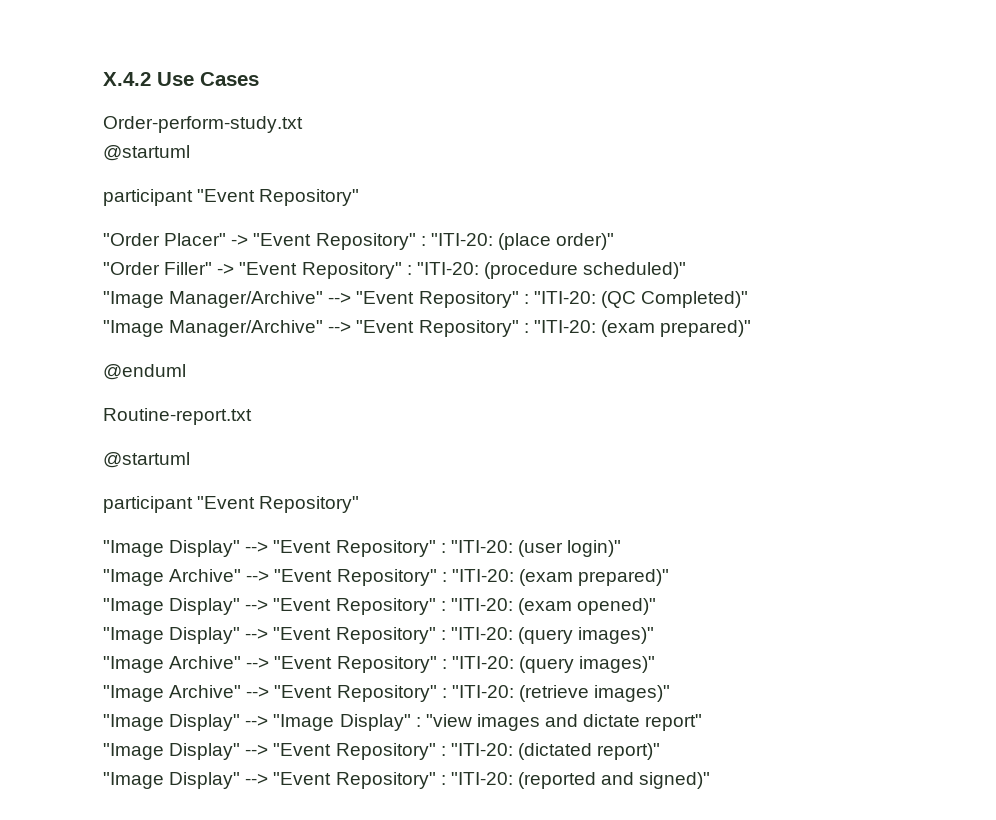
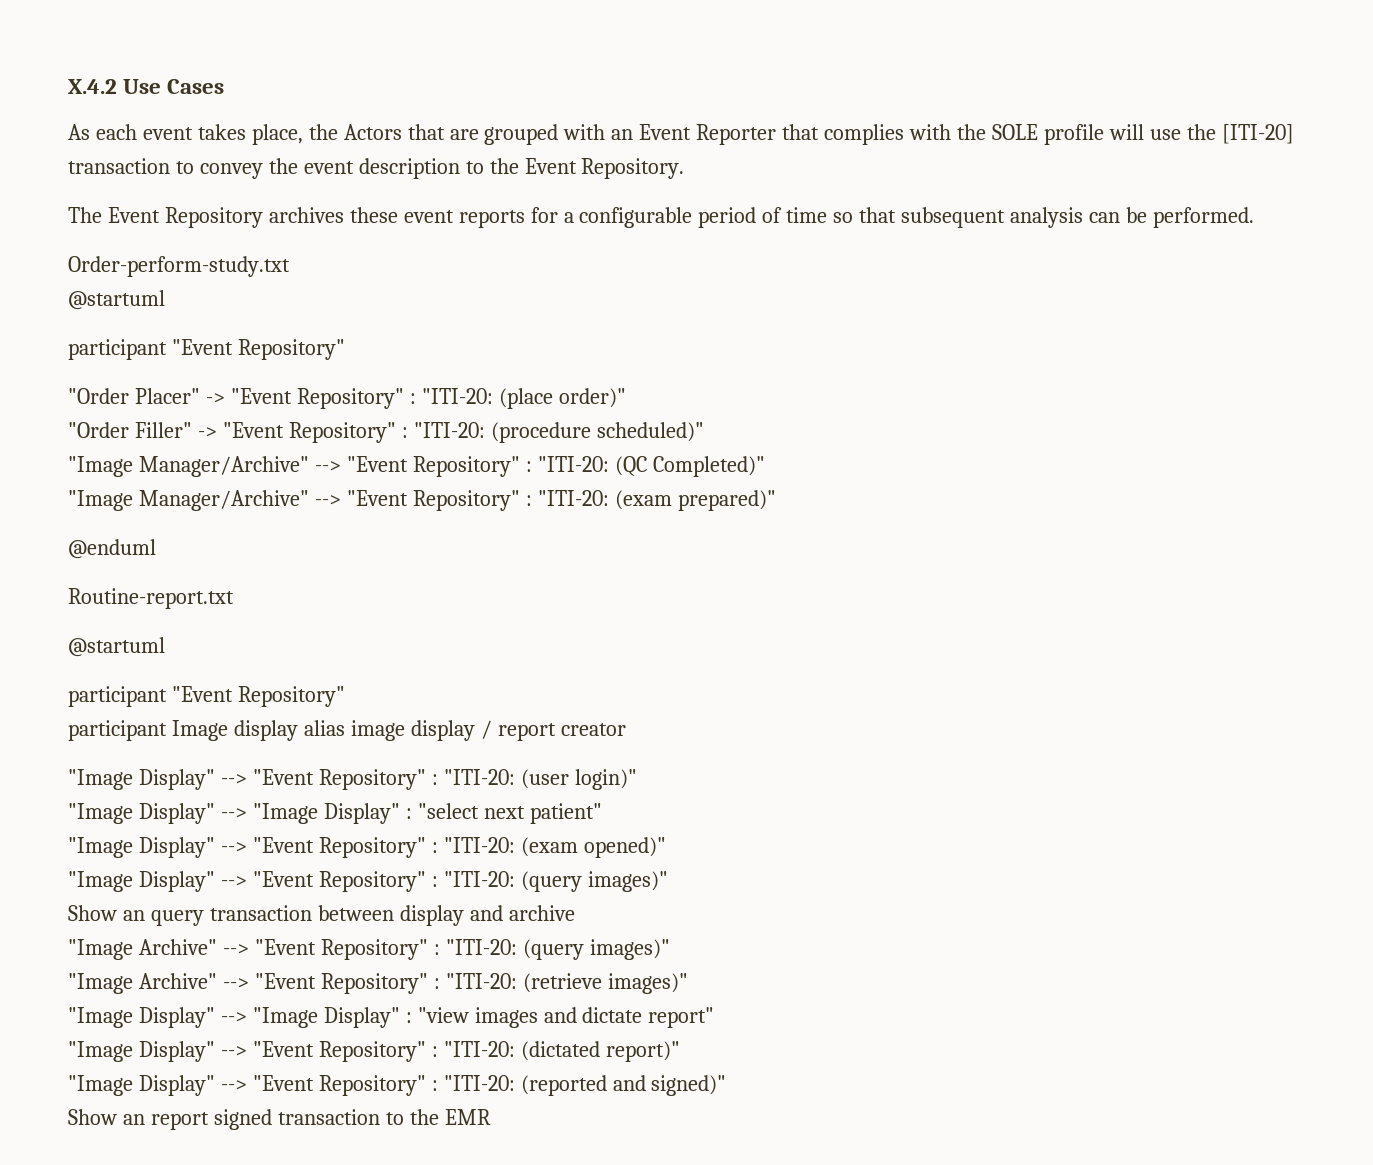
+ As each event takes place, the Actors that are grouped with an Event Reporter that complies with the SOLE profile will use the [ITI-20] transaction to convey the event description to the Event Repository.
+ The Event Repository archives these event reports for a configurable period of time so that subsequent analysis can be performed.
+ participant Image display alias image display / report creator
- "Image Archive" --> "Event Repository" : "ITI-20: (exam prepared)"
+ "Image Display" --> "Image Display" : "select next patient"
+ Show an query transaction between display and archive
+ Show an report signed transaction to the EMR

